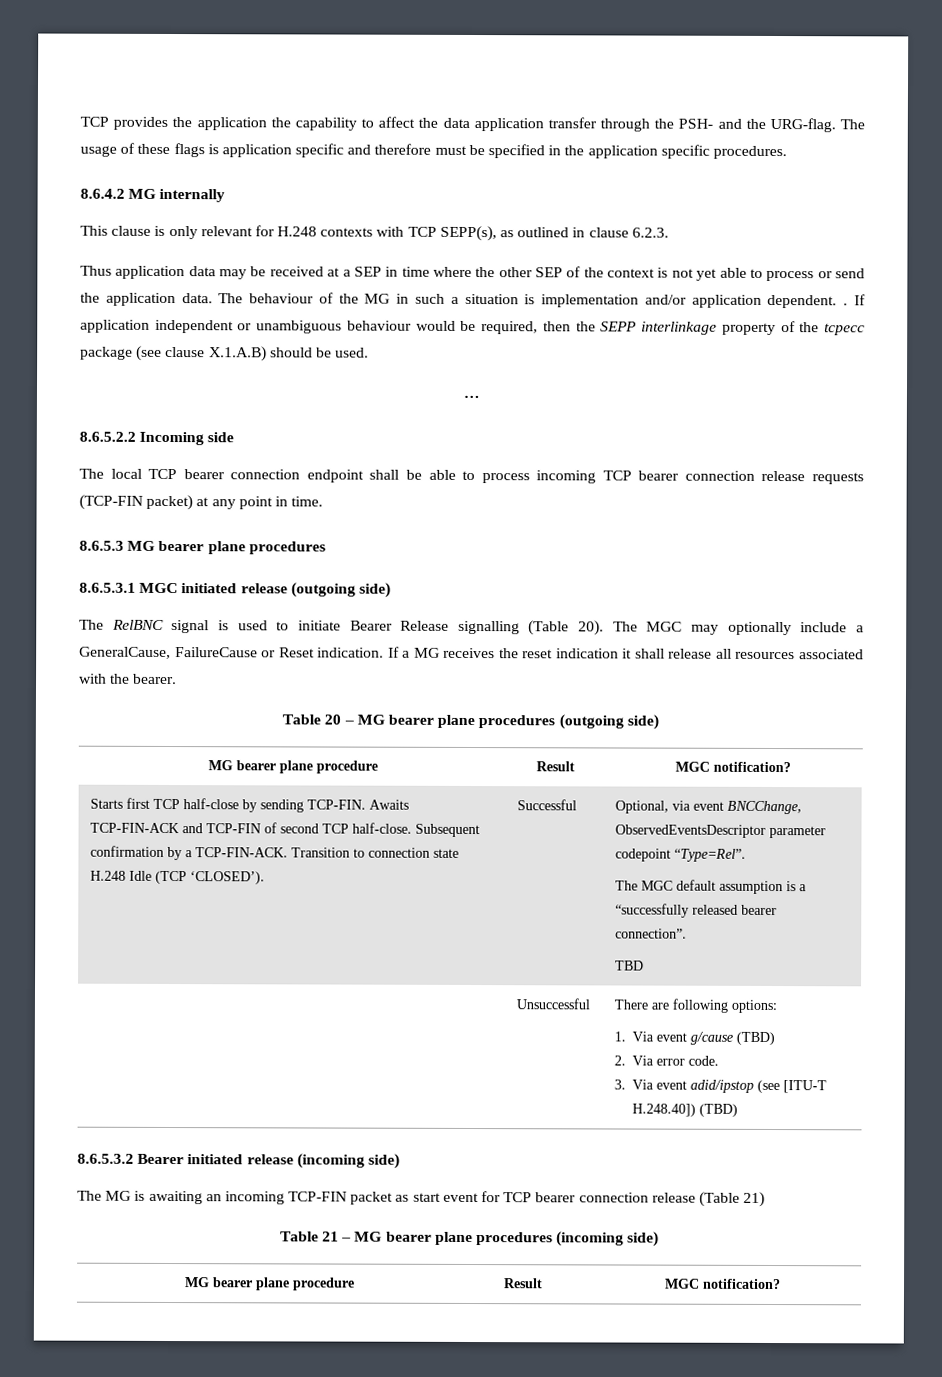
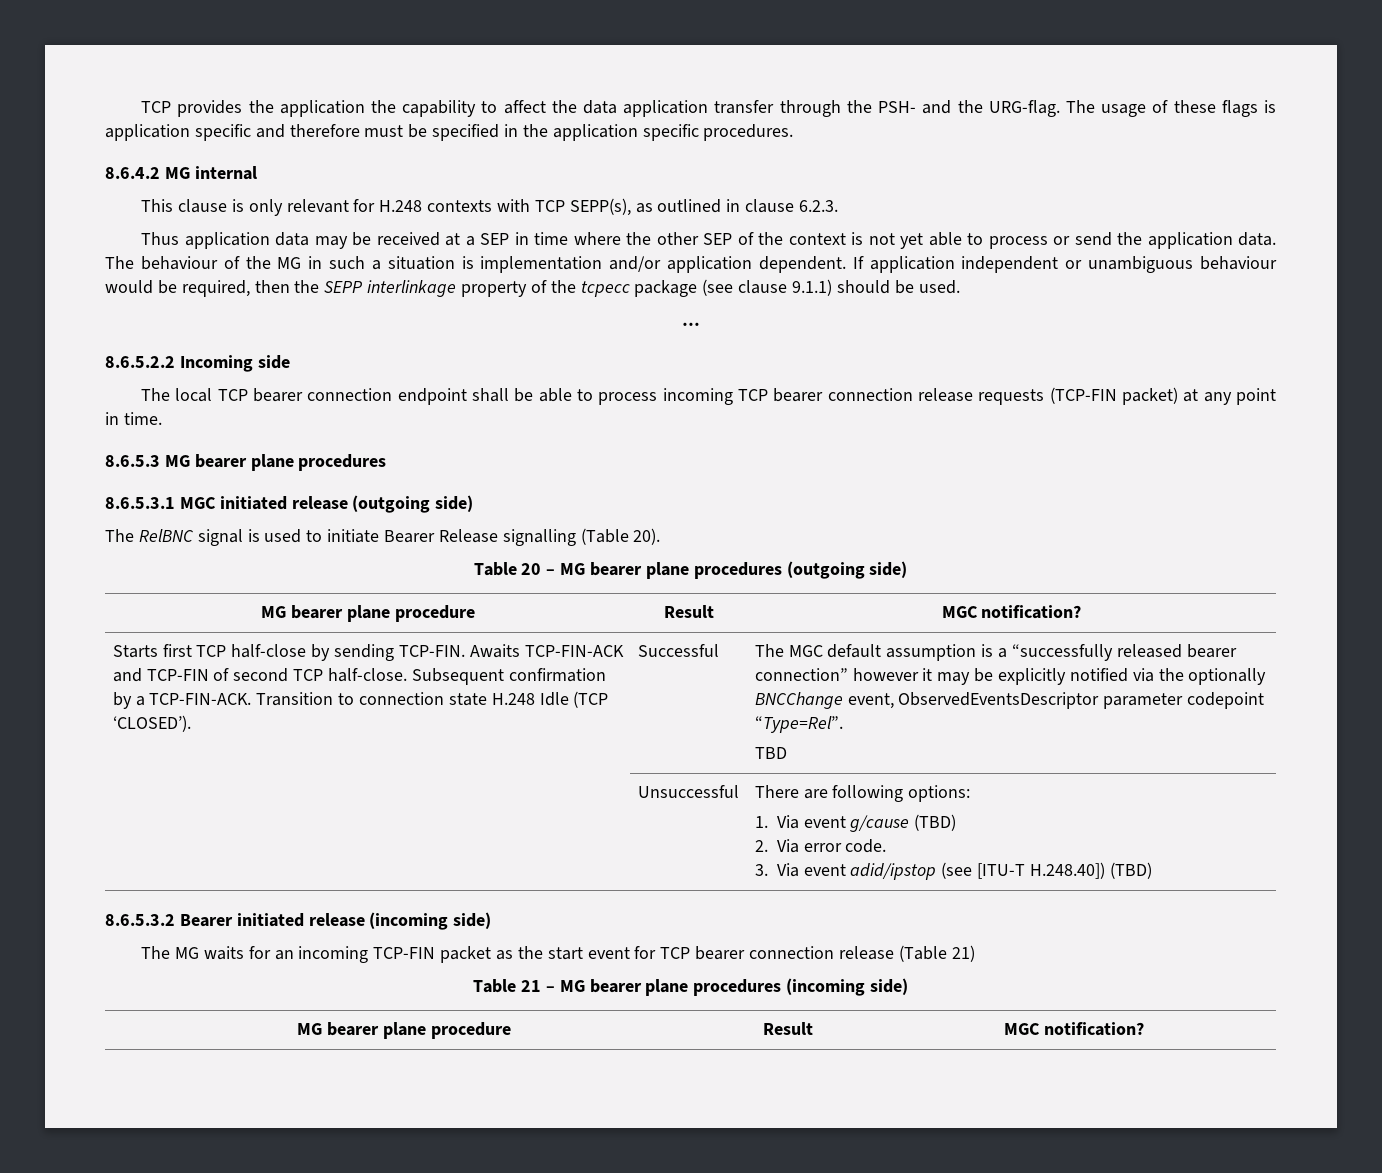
- 8.6.4.2 MG internally
+ 8.6.4.2 MG internal
- The behaviour of the MG in such a situation is implementation and/or application dependent. .
+ The behaviour of the MG in such a situation is implementation and/or application dependent.
- If application independent or unambiguous behaviour would be required, then the SEPP interlinkage property of the tcpecc package (see clause X.1.A.B) should be used.
+ If application independent or unambiguous behaviour would be required, then the SEPP interlinkage property of the tcpecc package (see clause 9.1.1) should be used.
- The MGC may optionally include a GeneralCause, FailureCause or Reset indication. If a MG receives the reset indication it shall release all resources associated with the bearer.
- Optional, via event BNCChange, ObservedEventsDescriptor parameter codepoint “Type=Rel”.
- The MGC default assumption is a “successfully released bearer connection”.
+ The MGC default assumption is a “successfully released bearer connection” however it may be explicitly notified via the optionally BNCChange event, ObservedEventsDescriptor parameter codepoint “Type=Rel”.
- The MG is awaiting an incoming TCP-FIN packet as start event for TCP bearer connection release (Table 21)
+ The MG waits for an incoming TCP-FIN packet as the start event for TCP bearer connection release (Table 21)

